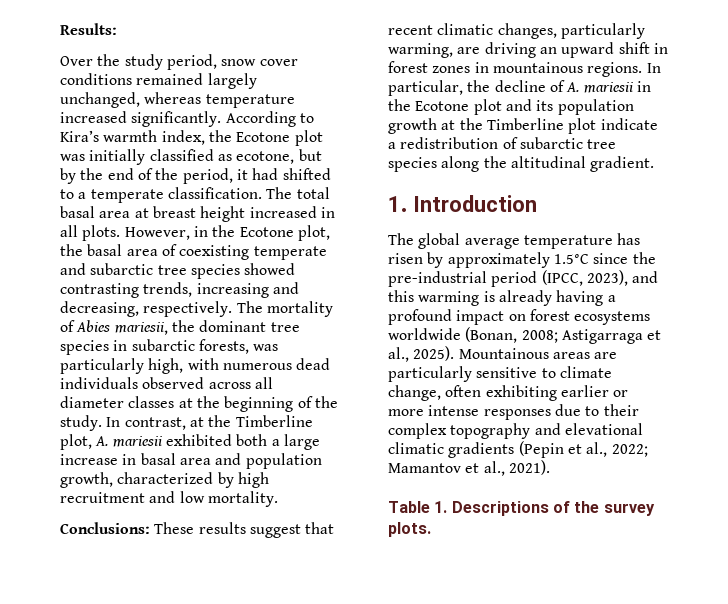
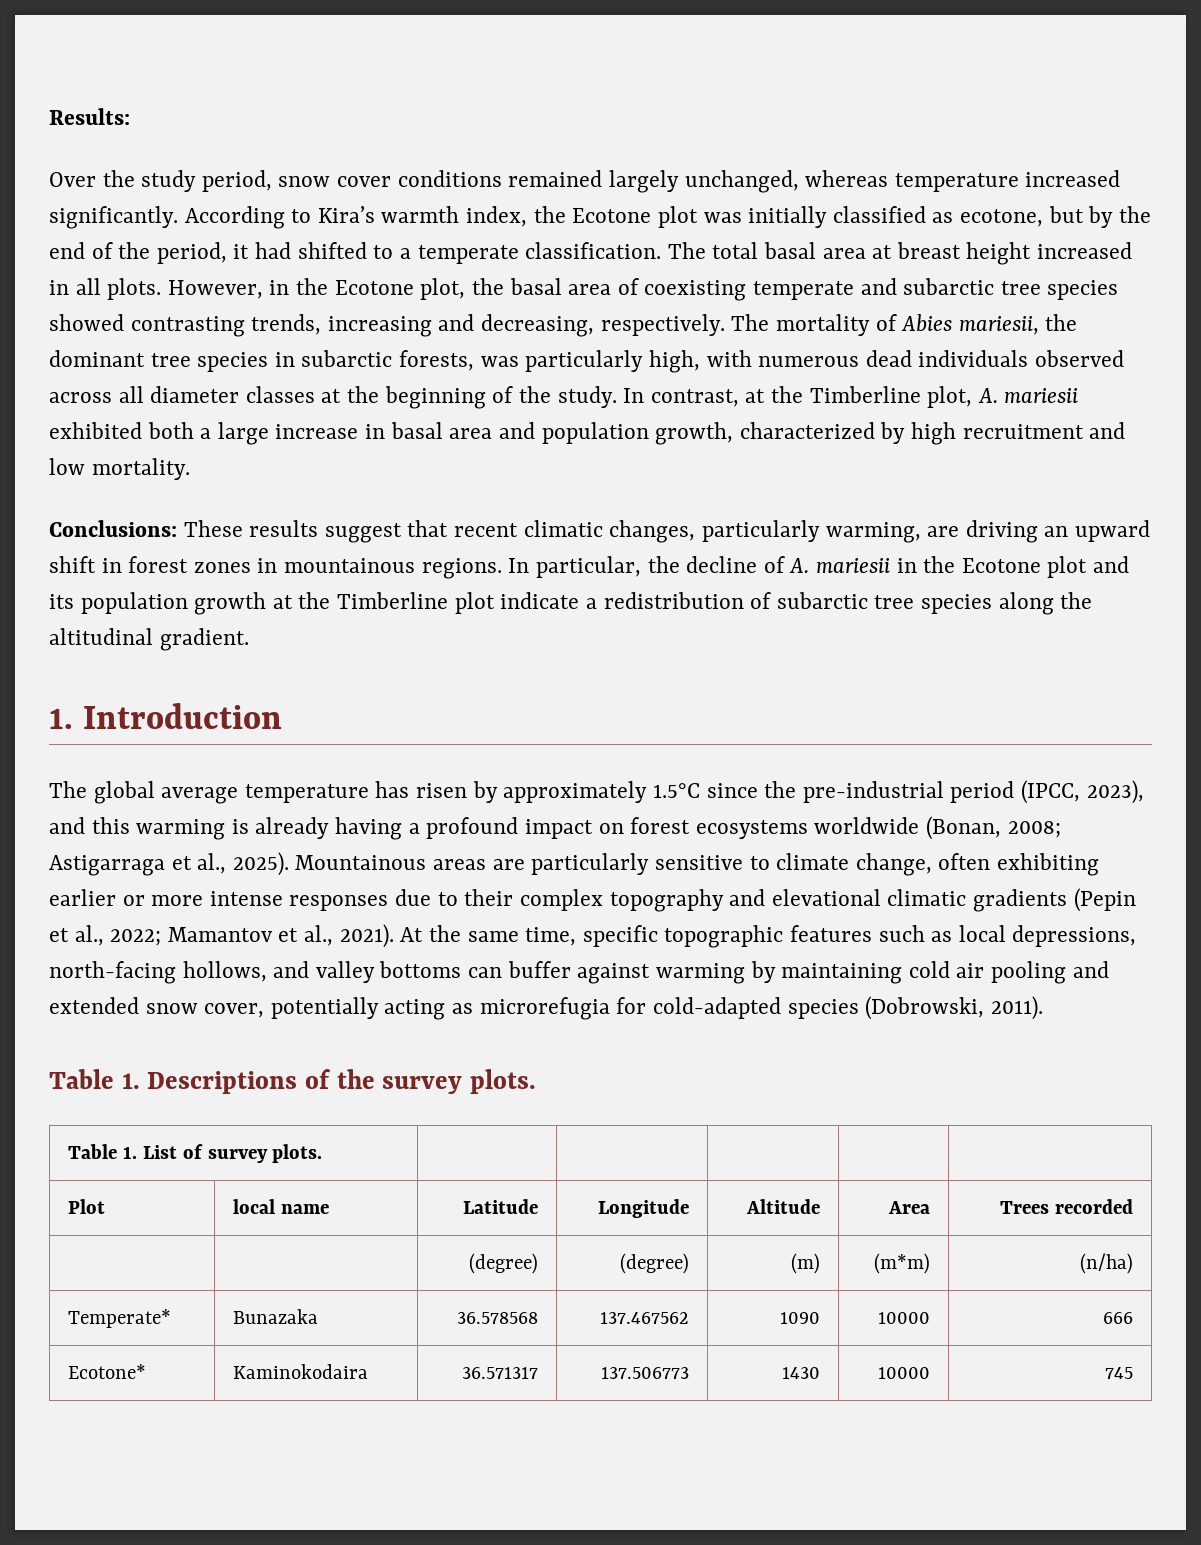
+ At the same time, specific topographic features such as local depressions, north-facing hollows, and valley bottoms can buffer against warming by maintaining cold air pooling and extended snow cover, potentially acting as microrefugia for cold-adapted species (Dobrowski, 2011).
+ Table 1. List of survey plots. | | | | |
+ Plot | local name | Latitude | Longitude | Altitude | Area | Trees recorded
+ | | (degree) | (degree) | (m) | (m*m) | (n/ha)
+ Temperate* | Bunazaka | 36.578568 | 137.467562 | 1090 | 10000 | 666
+ Ecotone* | Kaminokodaira | 36.571317 | 137.506773 | 1430 | 10000 | 745

